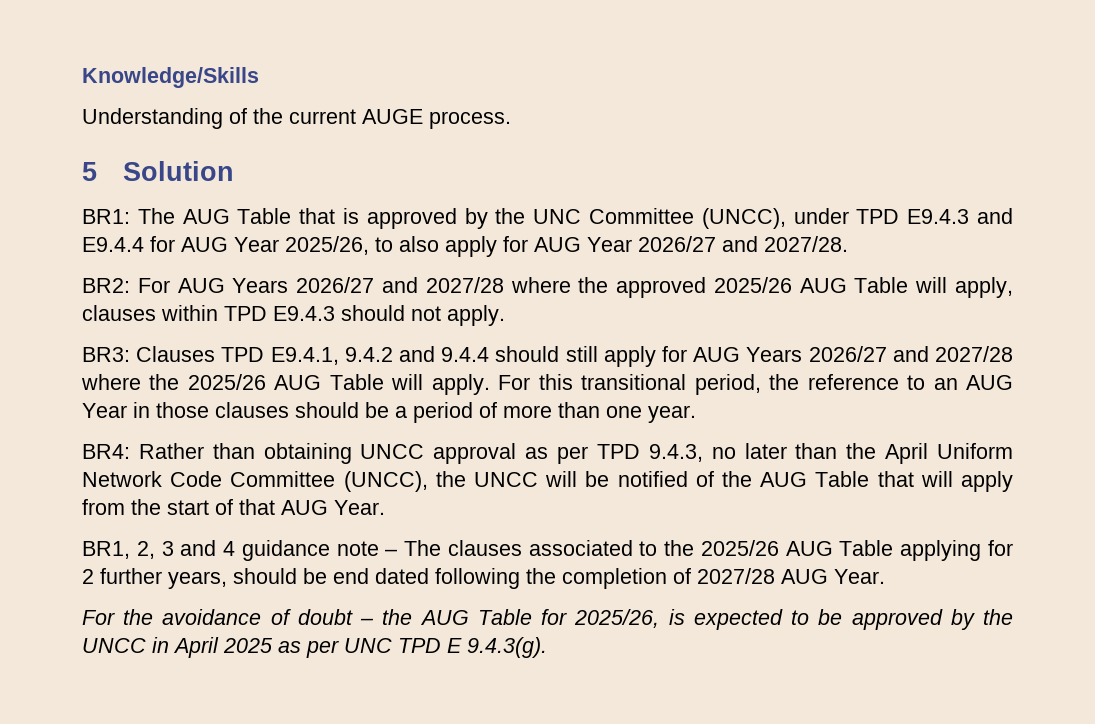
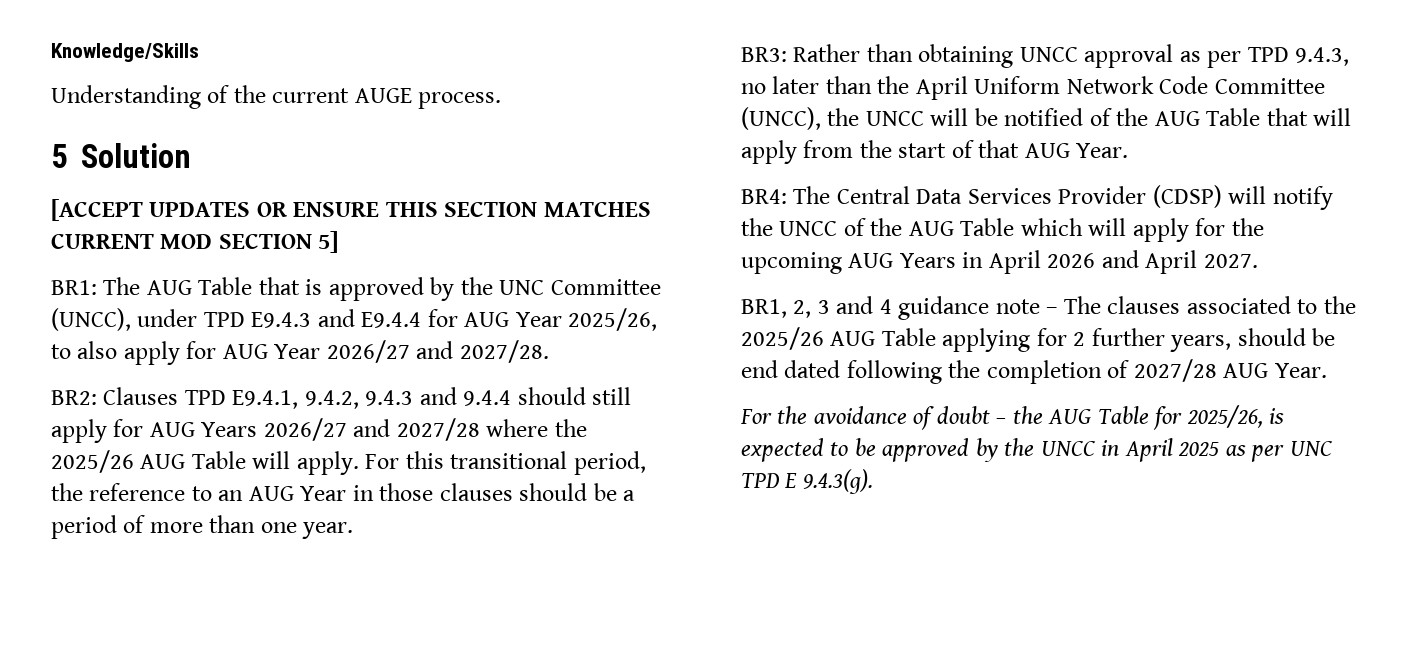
+ [ACCEPT UPDATES OR ENSURE THIS SECTION MATCHES CURRENT MOD SECTION 5]
- BR2: For AUG Years 2026/27 and 2027/28 where the approved 2025/26 AUG Table will apply, clauses within TPD E9.4.3 should not apply.
- BR3: Clauses TPD E9.4.1, 9.4.2 and 9.4.4 should still apply for AUG Years 2026/27 and 2027/28 where the 2025/26 AUG Table will apply.
+ BR2: Clauses TPD E9.4.1, 9.4.2, 9.4.3 and 9.4.4 should still apply for AUG Years 2026/27 and 2027/28 where the 2025/26 AUG Table will apply.
- BR4: Rather than obtaining UNCC approval as per TPD 9.4.3, no later than the April Uniform Network Code Committee (UNCC), the UNCC will be notified of the AUG Table that will apply from the start of that AUG Year.
+ BR3: Rather than obtaining UNCC approval as per TPD 9.4.3, no later than the April Uniform Network Code Committee (UNCC), the UNCC will be notified of the AUG Table that will apply from the start of that AUG Year.
+ BR4: The Central Data Services Provider (CDSP) will notify the UNCC of the AUG Table which will apply for the upcoming AUG Years in April 2026 and April 2027.

